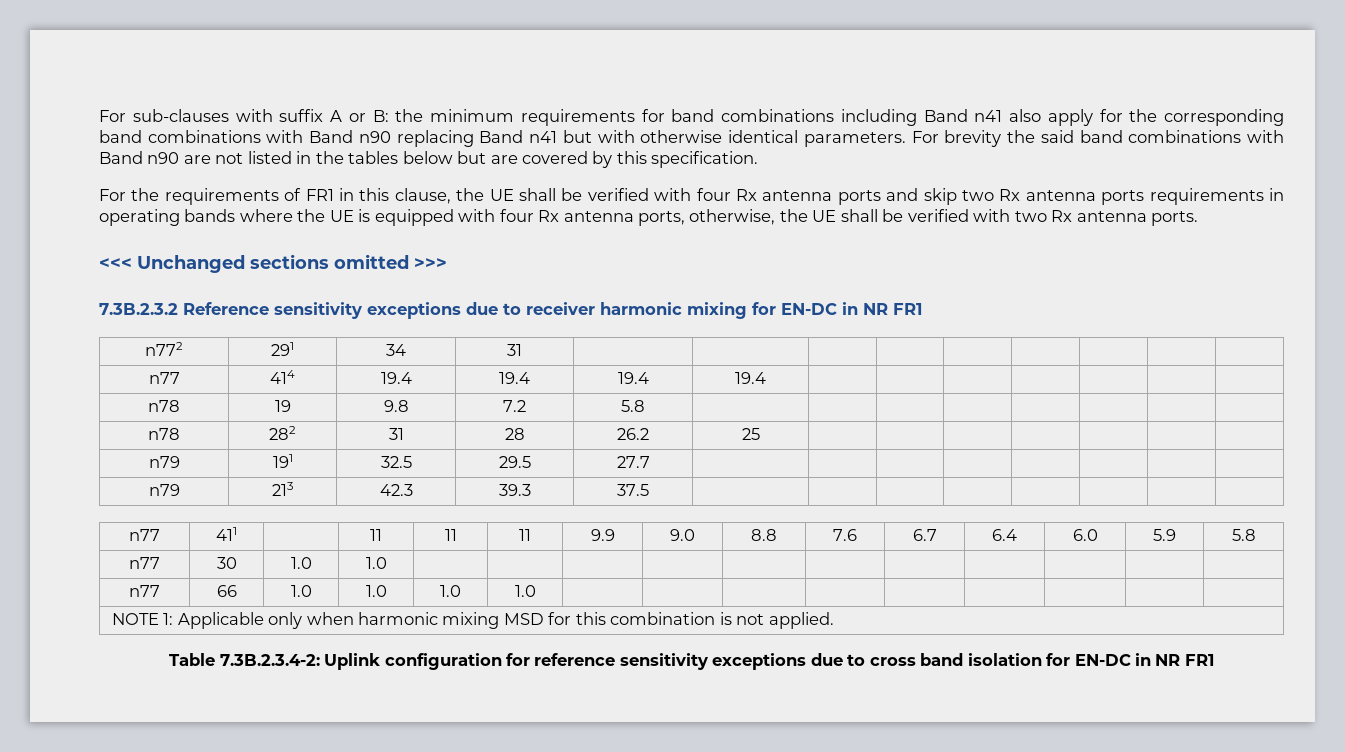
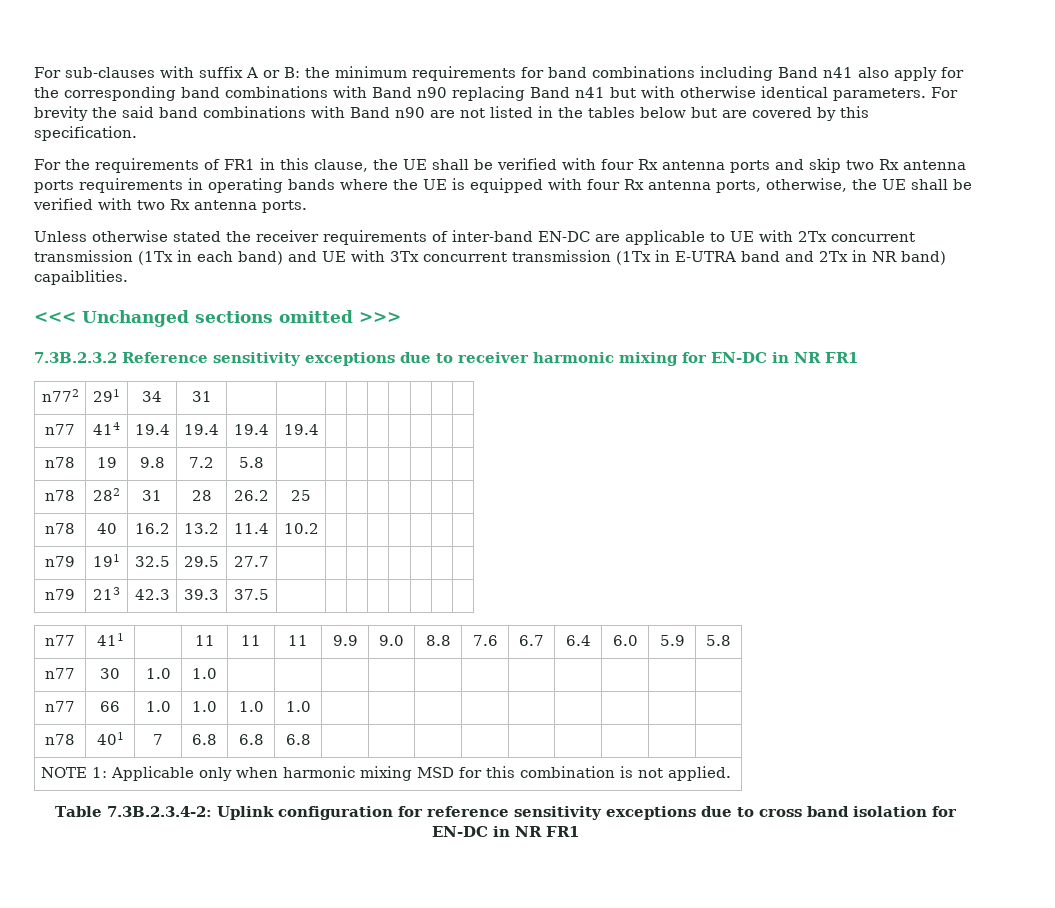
+ Unless otherwise stated the receiver requirements of inter-band EN-DC are applicable to UE with 2Tx concurrent transmission (1Tx in each band) and UE with 3Tx concurrent transmission (1Tx in E-UTRA band and 2Tx in NR band) capaiblities.
+ n78 | 40 | 16.2 | 13.2 | 11.4 | 10.2 | | | | | | |
+ n78 | 401 | 7 | 6.8 | 6.8 | 6.8 | | | | | | | | |

